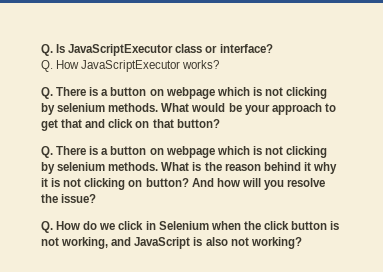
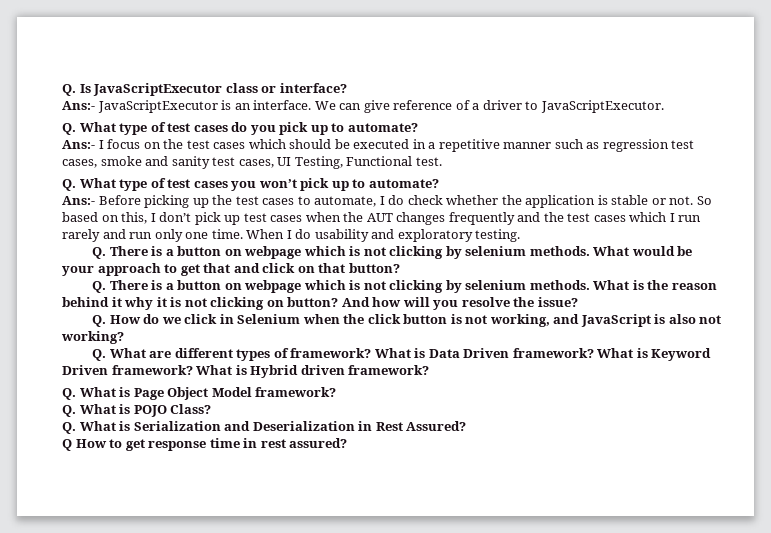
- Q. How JavaScriptExecutor works?
+ Ans:- JavaScriptExecutor is an interface. We can give reference of a driver to JavaScriptExecutor.
+ Q. What type of test cases do you pick up to automate?
+ Ans:- I focus on the test cases which should be executed in a repetitive manner such as regression test cases, smoke and sanity test cases, UI Testing, Functional test.
+ Q. What type of test cases you won’t pick up to automate?
+ Ans:- Before picking up the test cases to automate, I do check whether the application is stable or not. So based on this, I don’t pick up test cases when the AUT changes frequently and the test cases which I run rarely and run only one time. When I do usability and exploratory testing.
+ Q. What are different types of framework? What is Data Driven framework? What is Keyword Driven framework? What is Hybrid driven framework?
+ Q. What is Page Object Model framework?
+ Q. What is POJO Class?
+ Q. What is Serialization and Deserialization in Rest Assured?
+ Q How to get response time in rest assured?

